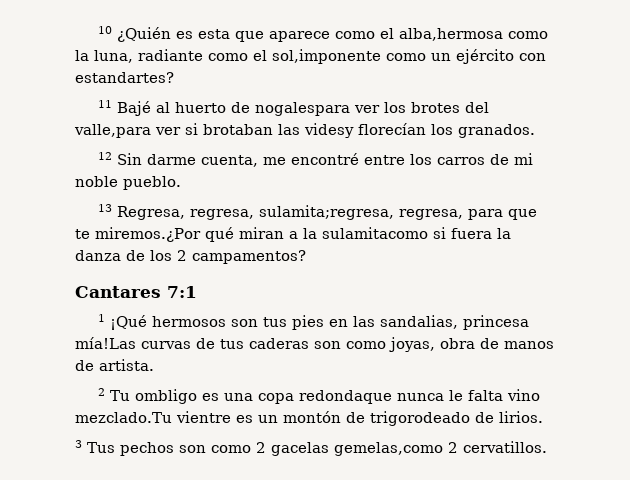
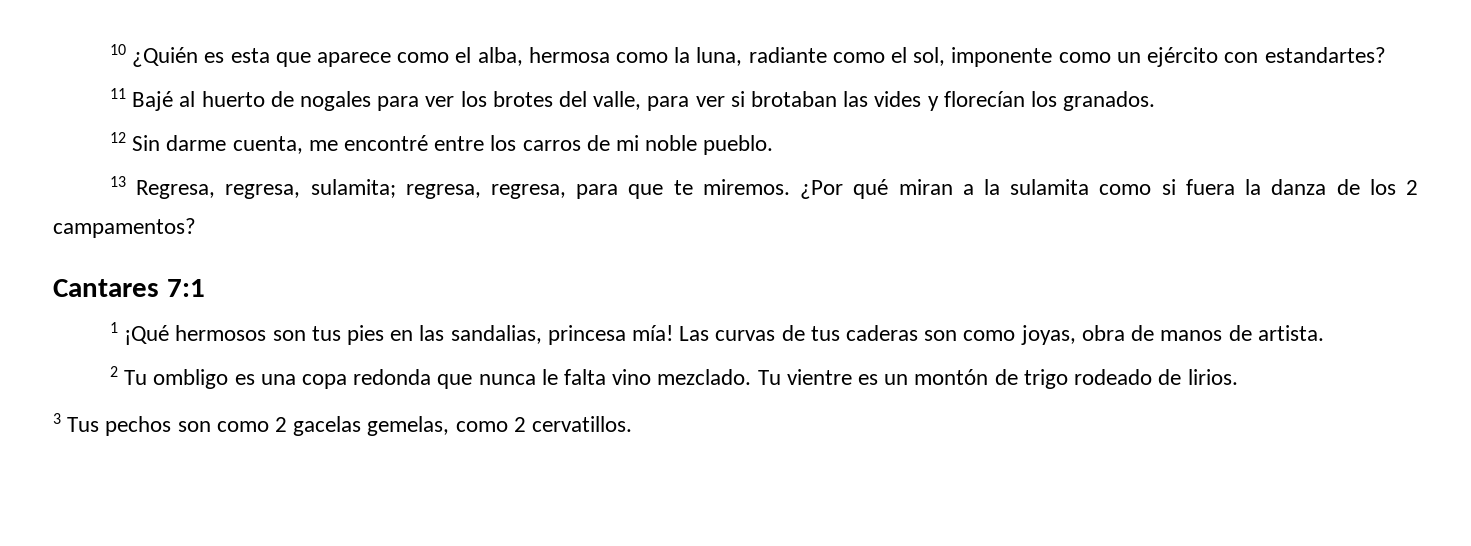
- 10 ¿Quién es esta que aparece como el alba,hermosa como la luna, radiante como el sol,imponente como un ejército con estandartes?
+ 10 ¿Quién es esta que aparece como el alba, hermosa como la luna, radiante como el sol, imponente como un ejército con estandartes?
- 11 Bajé al huerto de nogalespara ver los brotes del valle,para ver si brotaban las videsy florecían los granados.
+ 11 Bajé al huerto de nogales para ver los brotes del valle, para ver si brotaban las vides y florecían los granados.
- 13 Regresa, regresa, sulamita;regresa, regresa, para que te miremos.¿Por qué miran a la sulamitacomo si fuera la danza de los 2 campamentos?
+ 13 Regresa, regresa, sulamita; regresa, regresa, para que te miremos. ¿Por qué miran a la sulamita como si fuera la danza de los 2 campamentos?
- 1 ¡Qué hermosos son tus pies en las sandalias, princesa mía!Las curvas de tus caderas son como joyas, obra de manos de artista.
+ 1 ¡Qué hermosos son tus pies en las sandalias, princesa mía! Las curvas de tus caderas son como joyas, obra de manos de artista.
- 2 Tu ombligo es una copa redondaque nunca le falta vino mezclado.Tu vientre es un montón de trigorodeado de lirios.
+ 2 Tu ombligo es una copa redonda que nunca le falta vino mezclado. Tu vientre es un montón de trigo rodeado de lirios.
- 3 Tus pechos son como 2 gacelas gemelas,como 2 cervatillos.
+ 3 Tus pechos son como 2 gacelas gemelas, como 2 cervatillos.

